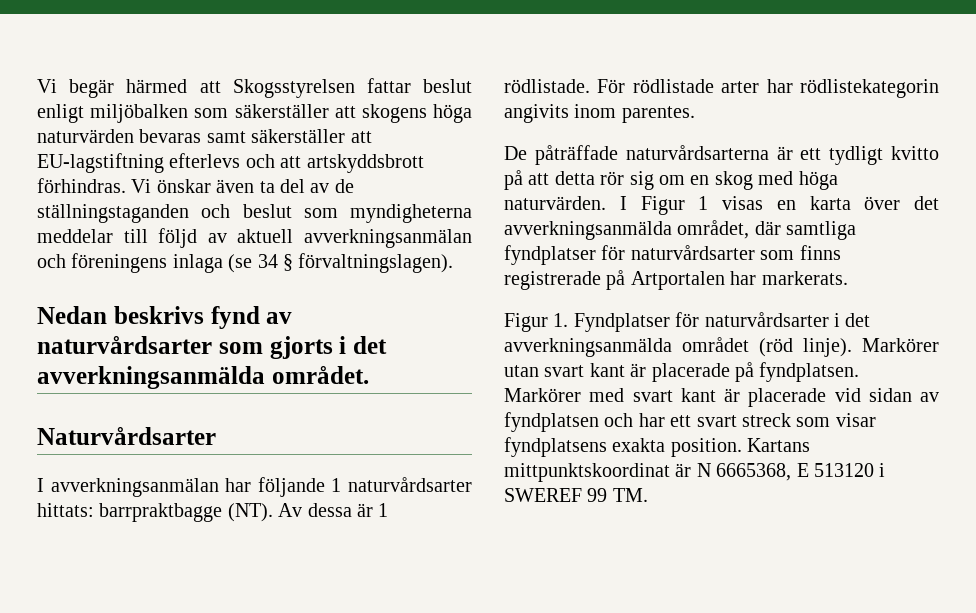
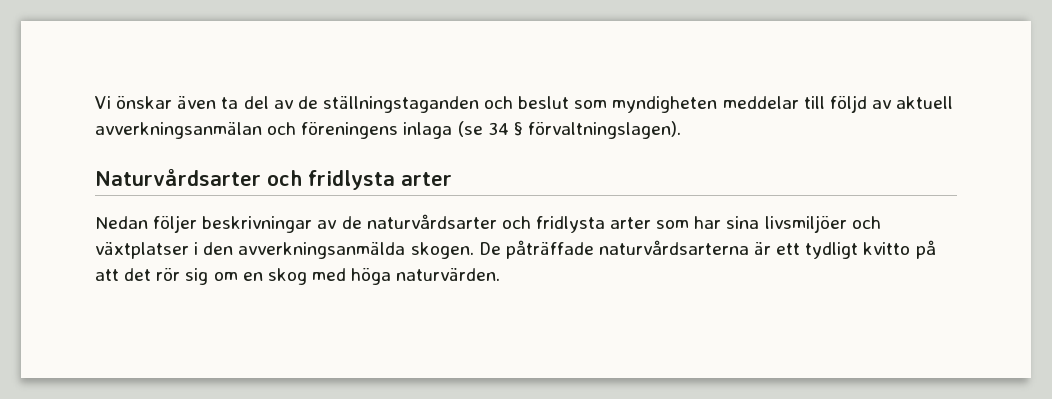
- Vi begär härmed att Skogsstyrelsen fattar beslut enligt miljöbalken som säkerställer att skogens höga naturvärden bevaras samt säkerställer att EU-lagstiftning efterlevs och att artskyddsbrott förhindras. Vi önskar även ta del av de ställningstaganden och beslut som myndigheterna meddelar till följd av aktuell avverkningsanmälan och föreningens inlaga (se 34 § förvaltningslagen).
+ Vi önskar även ta del av de ställningstaganden och beslut som myndigheten meddelar till följd av aktuell avverkningsanmälan och föreningens inlaga (se 34 § förvaltningslagen).
- Nedan beskrivs fynd av naturvårdsarter som gjorts i det avverkningsanmälda området.
- Naturvårdsarter
- I avverkningsanmälan har följande 1 naturvårdsarter hittats: barrpraktbagge (NT). Av dessa är 1 rödlistade. För rödlistade arter har rödlistekategorin angivits inom parentes.
- De påträffade naturvårdsarterna är ett tydligt kvitto på att detta rör sig om en skog med höga naturvärden. I Figur 1 visas en karta över det avverkningsanmälda området, där samtliga fyndplatser för naturvårdsarter som finns registrerade på Artportalen har markerats.
- Figur 1. Fyndplatser för naturvårdsarter i det avverkningsanmälda området (röd linje). Markörer utan svart kant är placerade på fyndplatsen. Markörer med svart kant är placerade vid sidan av fyndplatsen och har ett svart streck som visar fyndplatsens exakta position. Kartans mittpunktskoordinat är N 6665368, E 513120 i SWEREF 99 TM.
+ Naturvårdsarter och fridlysta arter
+ Nedan följer beskrivningar av de naturvårdsarter och fridlysta arter som har sina livsmiljöer och växtplatser i den avverkningsanmälda skogen. De påträffade naturvårdsarterna är ett tydligt kvitto på att det rör sig om en skog med höga naturvärden.

